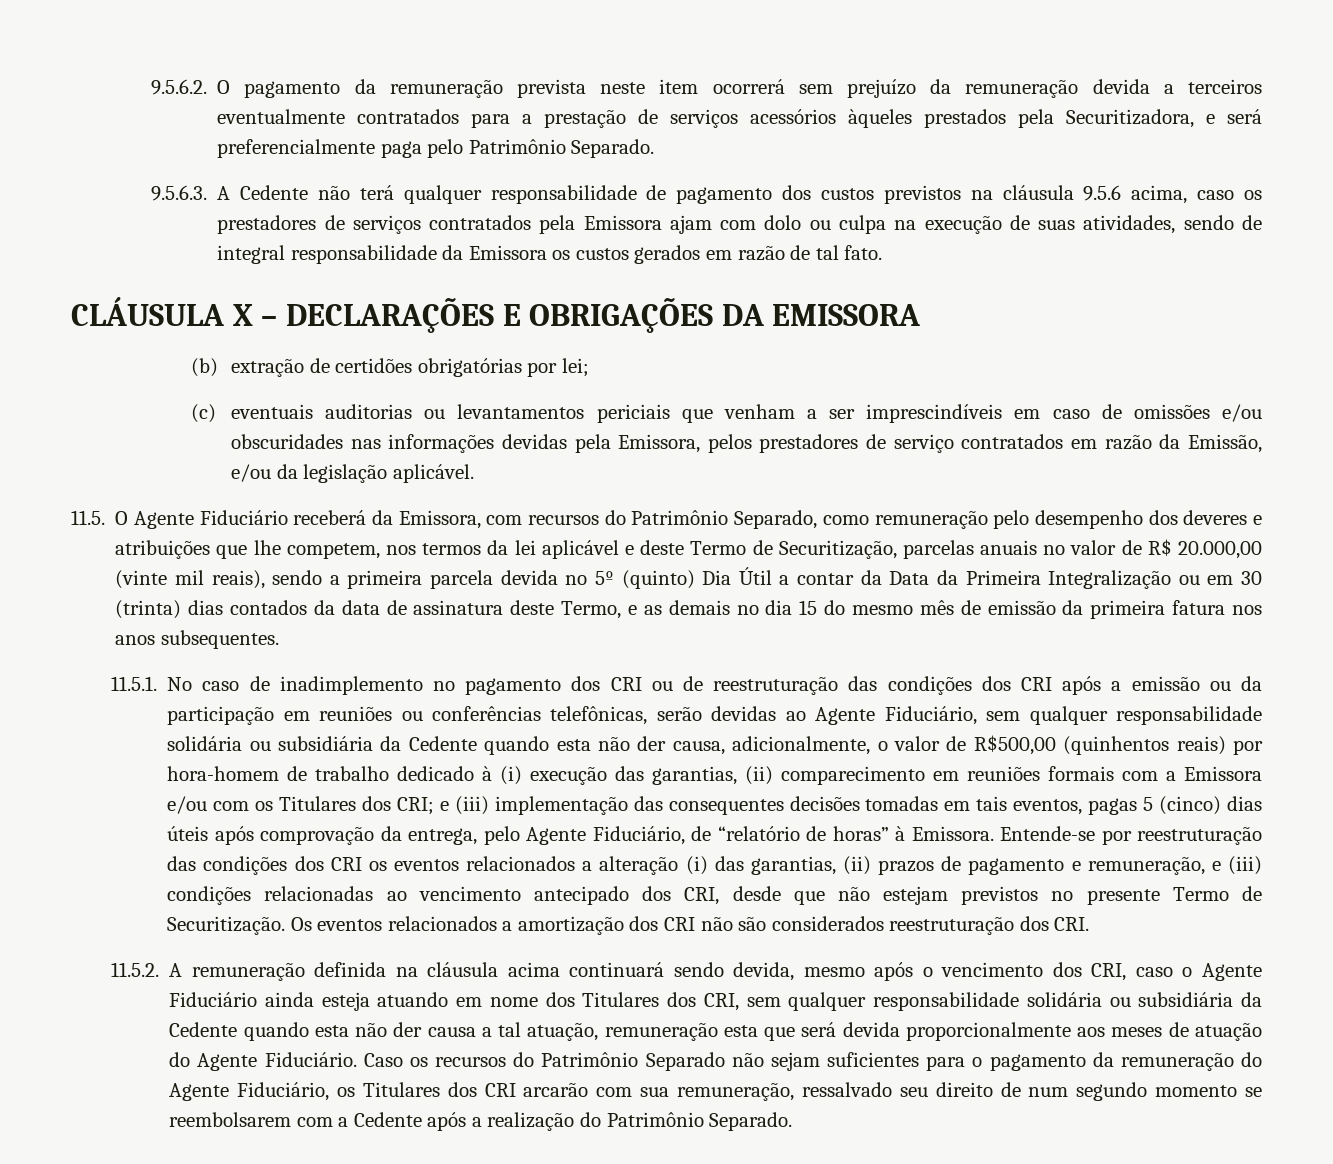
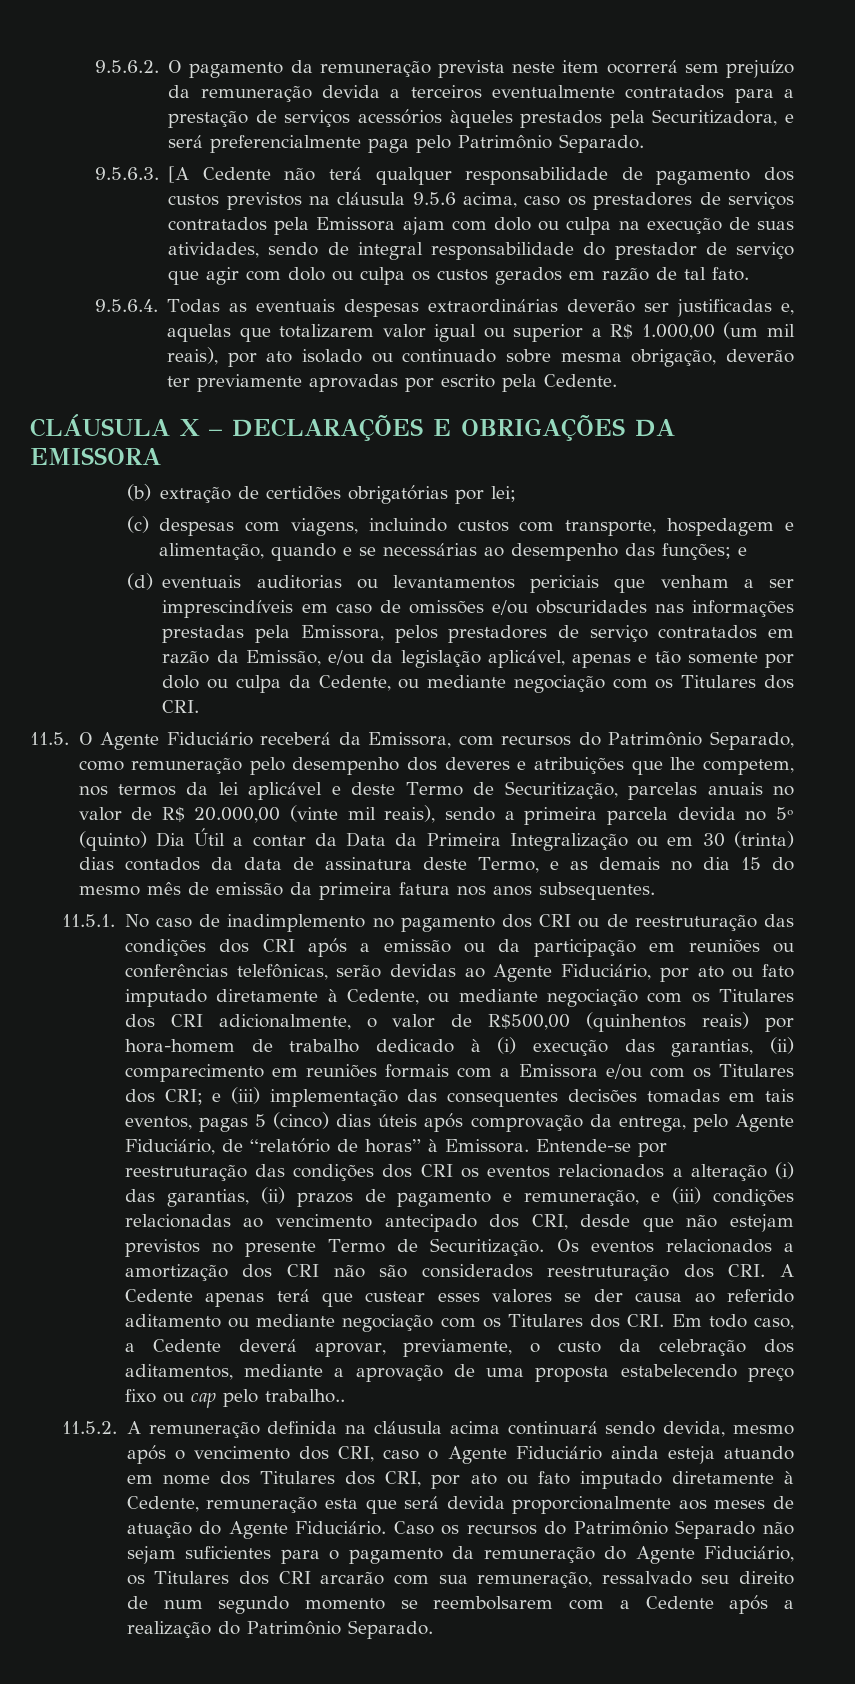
- 9.5.6.3. A Cedente não terá qualquer responsabilidade de pagamento dos custos previstos na cláusula 9.5.6 acima, caso os prestadores de serviços contratados pela Emissora ajam com dolo ou culpa na execução de suas atividades, sendo de integral responsabilidade da Emissora os custos gerados em razão de tal fato.
+ 9.5.6.3. [A Cedente não terá qualquer responsabilidade de pagamento dos custos previstos na cláusula 9.5.6 acima, caso os prestadores de serviços contratados pela Emissora ajam com dolo ou culpa na execução de suas atividades, sendo de integral responsabilidade do prestador de serviço que agir com dolo ou culpa os custos gerados em razão de tal fato.
+ 9.5.6.4. Todas as eventuais despesas extraordinárias deverão ser justificadas e, aquelas que totalizarem valor igual ou superior a R$ 1.000,00 (um mil reais), por ato isolado ou continuado sobre mesma obrigação, deverão ter previamente aprovadas por escrito pela Cedente.
- (c) eventuais auditorias ou levantamentos periciais que venham a ser imprescindíveis em caso de omissões e/ou obscuridades nas informações devidas pela Emissora, pelos prestadores de serviço contratados em razão da Emissão, e/ou da legislação aplicável.
+ (c) despesas com viagens, incluindo custos com transporte, hospedagem e alimentação, quando e se necessárias ao desempenho das funções; e
+ (d) eventuais auditorias ou levantamentos periciais que venham a ser imprescindíveis em caso de omissões e/ou obscuridades nas informações prestadas pela Emissora, pelos prestadores de serviço contratados em razão da Emissão, e/ou da legislação aplicável, apenas e tão somente por dolo ou culpa da Cedente, ou mediante negociação com os Titulares dos CRI.
- 11.5.1. No caso de inadimplemento no pagamento dos CRI ou de reestruturação das condições dos CRI após a emissão ou da participação em reuniões ou conferências telefônicas, serão devidas ao Agente Fiduciário, sem qualquer responsabilidade solidária ou subsidiária da Cedente quando esta não der causa, adicionalmente, o valor de R$500,00 (quinhentos reais) por hora-homem de trabalho dedicado à (i) execução das garantias, (ii) comparecimento em reuniões formais com a Emissora e/ou com os Titulares dos CRI;
+ 11.5.1. No caso de inadimplemento no pagamento dos CRI ou de reestruturação das condições dos CRI após a emissão ou da participação em reuniões ou conferências telefônicas, serão devidas ao Agente Fiduciário, por ato ou fato imputado diretamente à Cedente, ou mediante negociação com os Titulares dos CRI adicionalmente, o valor de R$500,00 (quinhentos reais) por hora-homem de trabalho dedicado à (i) execução das garantias, (ii) comparecimento em reuniões formais com a Emissora e/ou com os Titulares dos CRI;
- Os eventos relacionados a amortização dos CRI não são considerados reestruturação dos CRI.
+ Os eventos relacionados a amortização dos CRI não são considerados reestruturação dos CRI. A Cedente apenas terá que custear esses valores se der causa ao referido aditamento ou mediante negociação com os Titulares dos CRI. Em todo caso, a Cedente deverá aprovar, previamente, o custo da celebração dos aditamentos, mediante a aprovação de uma proposta estabelecendo preço fixo ou cap pelo trabalho..
- 11.5.2. A remuneração definida na cláusula acima continuará sendo devida, mesmo após o vencimento dos CRI, caso o Agente Fiduciário ainda esteja atuando em nome dos Titulares dos CRI, sem qualquer responsabilidade solidária ou subsidiária da Cedente quando esta não der causa a tal atuação, remuneração esta que será devida proporcionalmente aos meses de atuação do Agente Fiduciário.
+ 11.5.2. A remuneração definida na cláusula acima continuará sendo devida, mesmo após o vencimento dos CRI, caso o Agente Fiduciário ainda esteja atuando em nome dos Titulares dos CRI, por ato ou fato imputado diretamente à Cedente, remuneração esta que será devida proporcionalmente aos meses de atuação do Agente Fiduciário.

